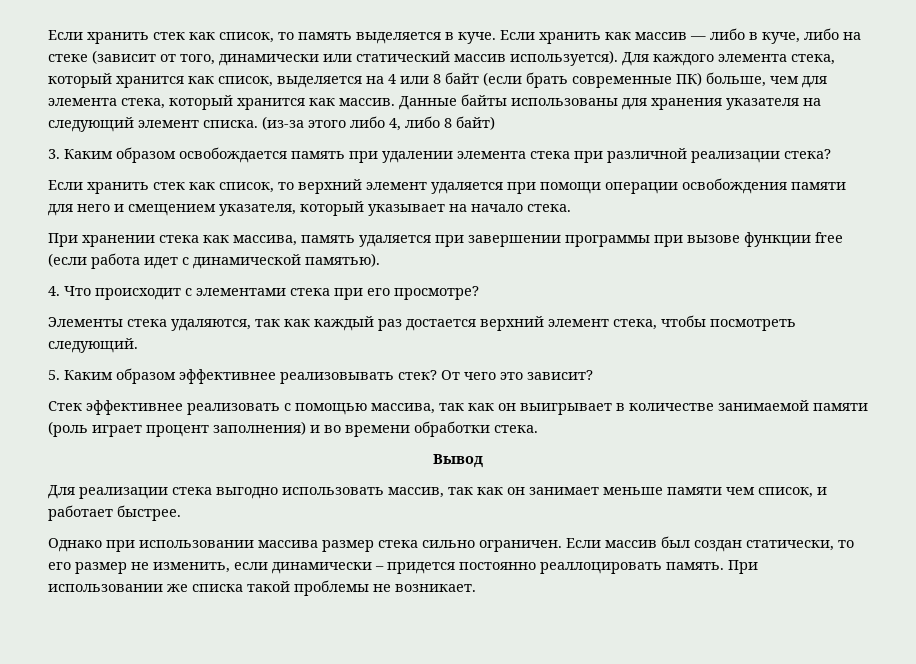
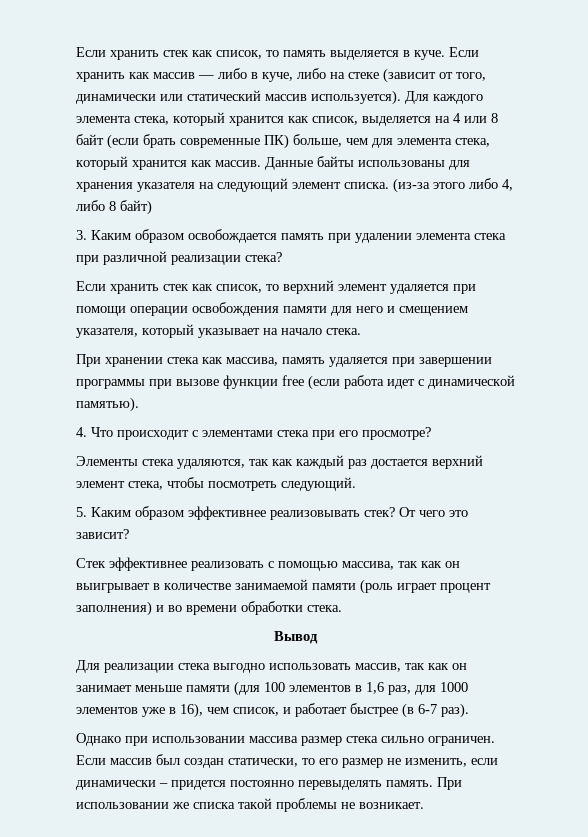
- Для реализации стека выгодно использовать массив, так как он занимает меньше памяти чем список, и работает быстрее.
+ Для реализации стека выгодно использовать массив, так как он занимает меньше памяти (для 100 элементов в 1,6 раз, для 1000 элементов уже в 16), чем список, и работает быстрее (в 6-7 раз).
- Если массив был создан статически, то его размер не изменить, если динамически – придется постоянно реаллоцировать память.
+ Если массив был создан статически, то его размер не изменить, если динамически – придется постоянно перевыделять память.

